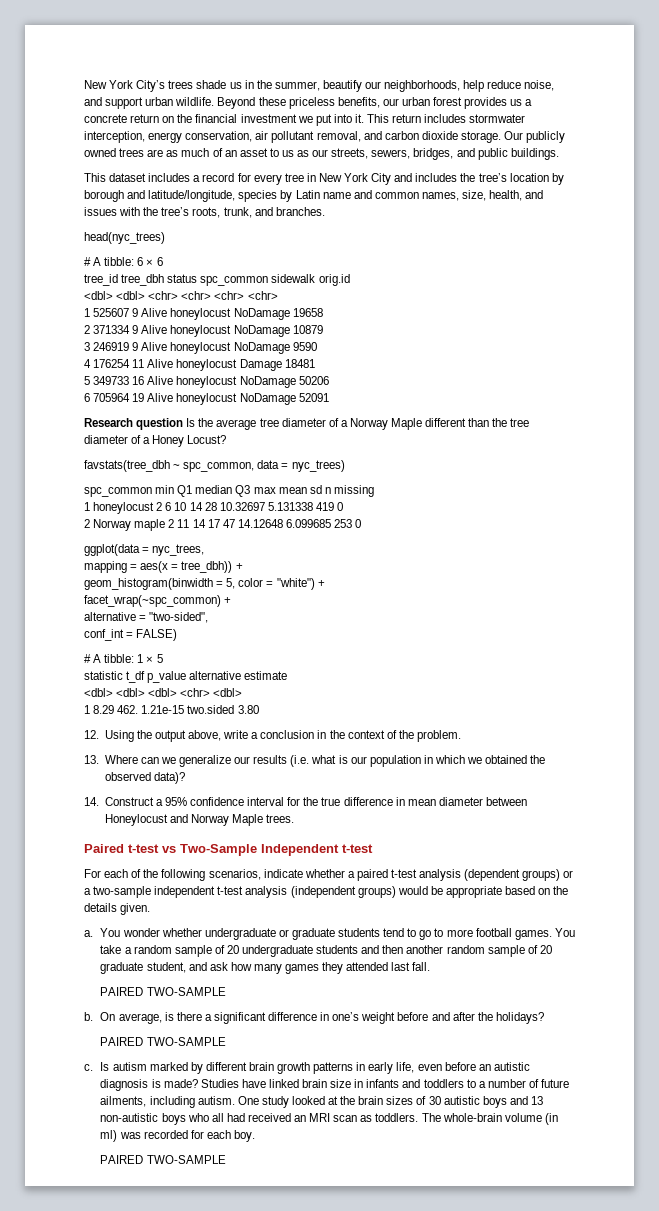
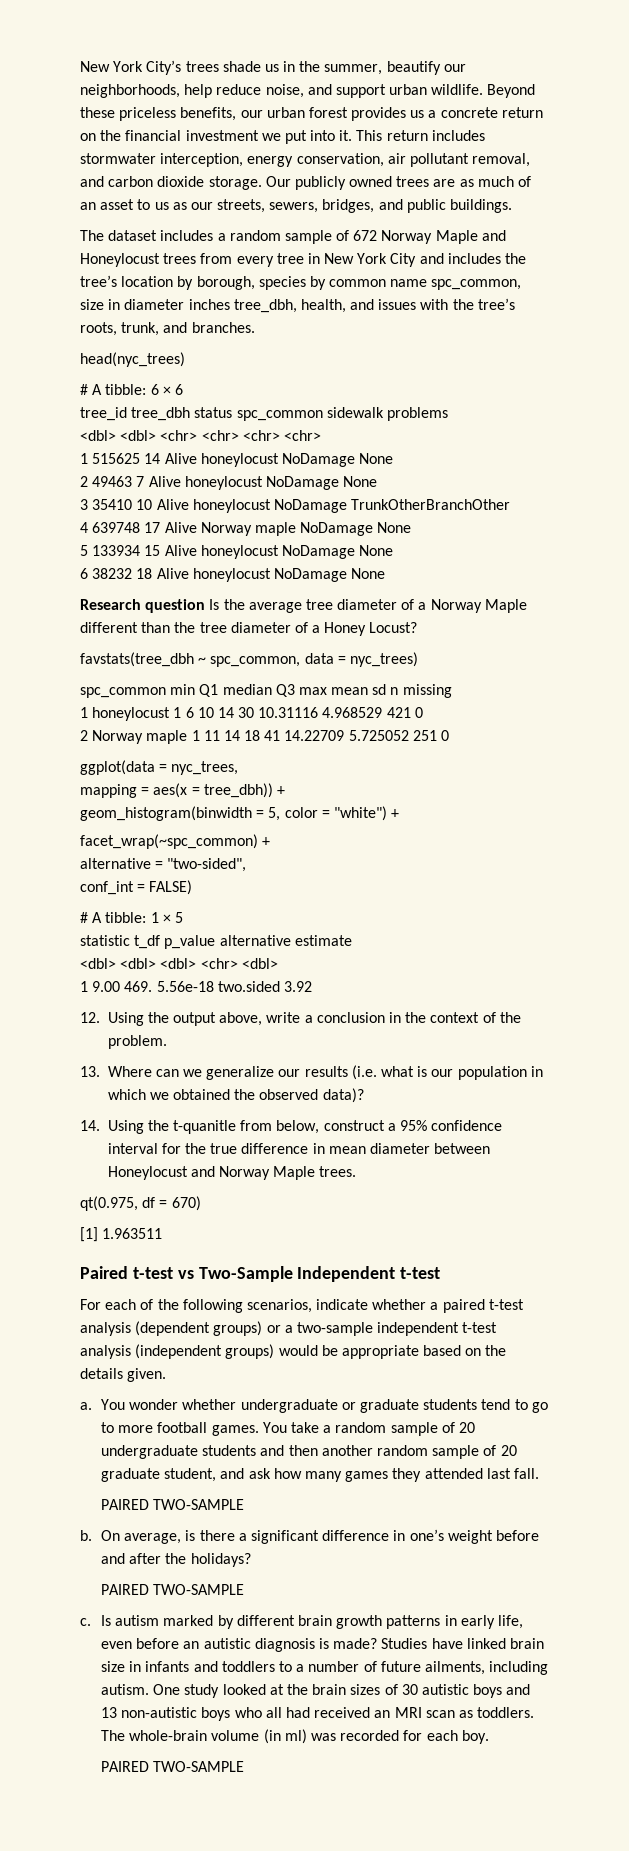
- This dataset includes a record for every tree in New York City and includes the tree’s location by borough and latitude/longitude, species by Latin name and common names, size, health, and issues with the tree’s roots, trunk, and branches.
+ The dataset includes a random sample of 672 Norway Maple and Honeylocust trees from every tree in New York City and includes the tree’s location by borough, species by common name spc_common, size in diameter inches tree_dbh, health, and issues with the tree’s roots, trunk, and branches.
- tree_id tree_dbh status spc_common sidewalk orig.id
+ tree_id tree_dbh status spc_common sidewalk problems
- 1 525607 9 Alive honeylocust NoDamage 19658
- 2 371334 9 Alive honeylocust NoDamage 10879
+ 1 515625 14 Alive honeylocust NoDamage None
+ 2 49463 7 Alive honeylocust NoDamage None
- 3 246919 9 Alive honeylocust NoDamage 9590
+ 3 35410 10 Alive honeylocust NoDamage TrunkOtherBranchOther
- 4 176254 11 Alive honeylocust Damage 18481
- 5 349733 16 Alive honeylocust NoDamage 50206
- 6 705964 19 Alive honeylocust NoDamage 52091
+ 4 639748 17 Alive Norway maple NoDamage None
+ 5 133934 15 Alive honeylocust NoDamage None
+ 6 38232 18 Alive honeylocust NoDamage None
- 1 honeylocust 2 6 10 14 28 10.32697 5.131338 419 0
+ 1 honeylocust 1 6 10 14 30 10.31116 4.968529 421 0
- 2 Norway maple 2 11 14 17 47 14.12648 6.099685 253 0
+ 2 Norway maple 1 11 14 18 41 14.22709 5.725052 251 0
- 1 8.29 462. 1.21e-15 two.sided 3.80
+ 1 9.00 469. 5.56e-18 two.sided 3.92
- 14. Construct a 95% confidence interval for the true difference in mean diameter between Honeylocust and Norway Maple trees.
+ 14. Using the t-quanitle from below, construct a 95% confidence interval for the true difference in mean diameter between Honeylocust and Norway Maple trees.
+ qt(0.975, df = 670)
+ [1] 1.963511

